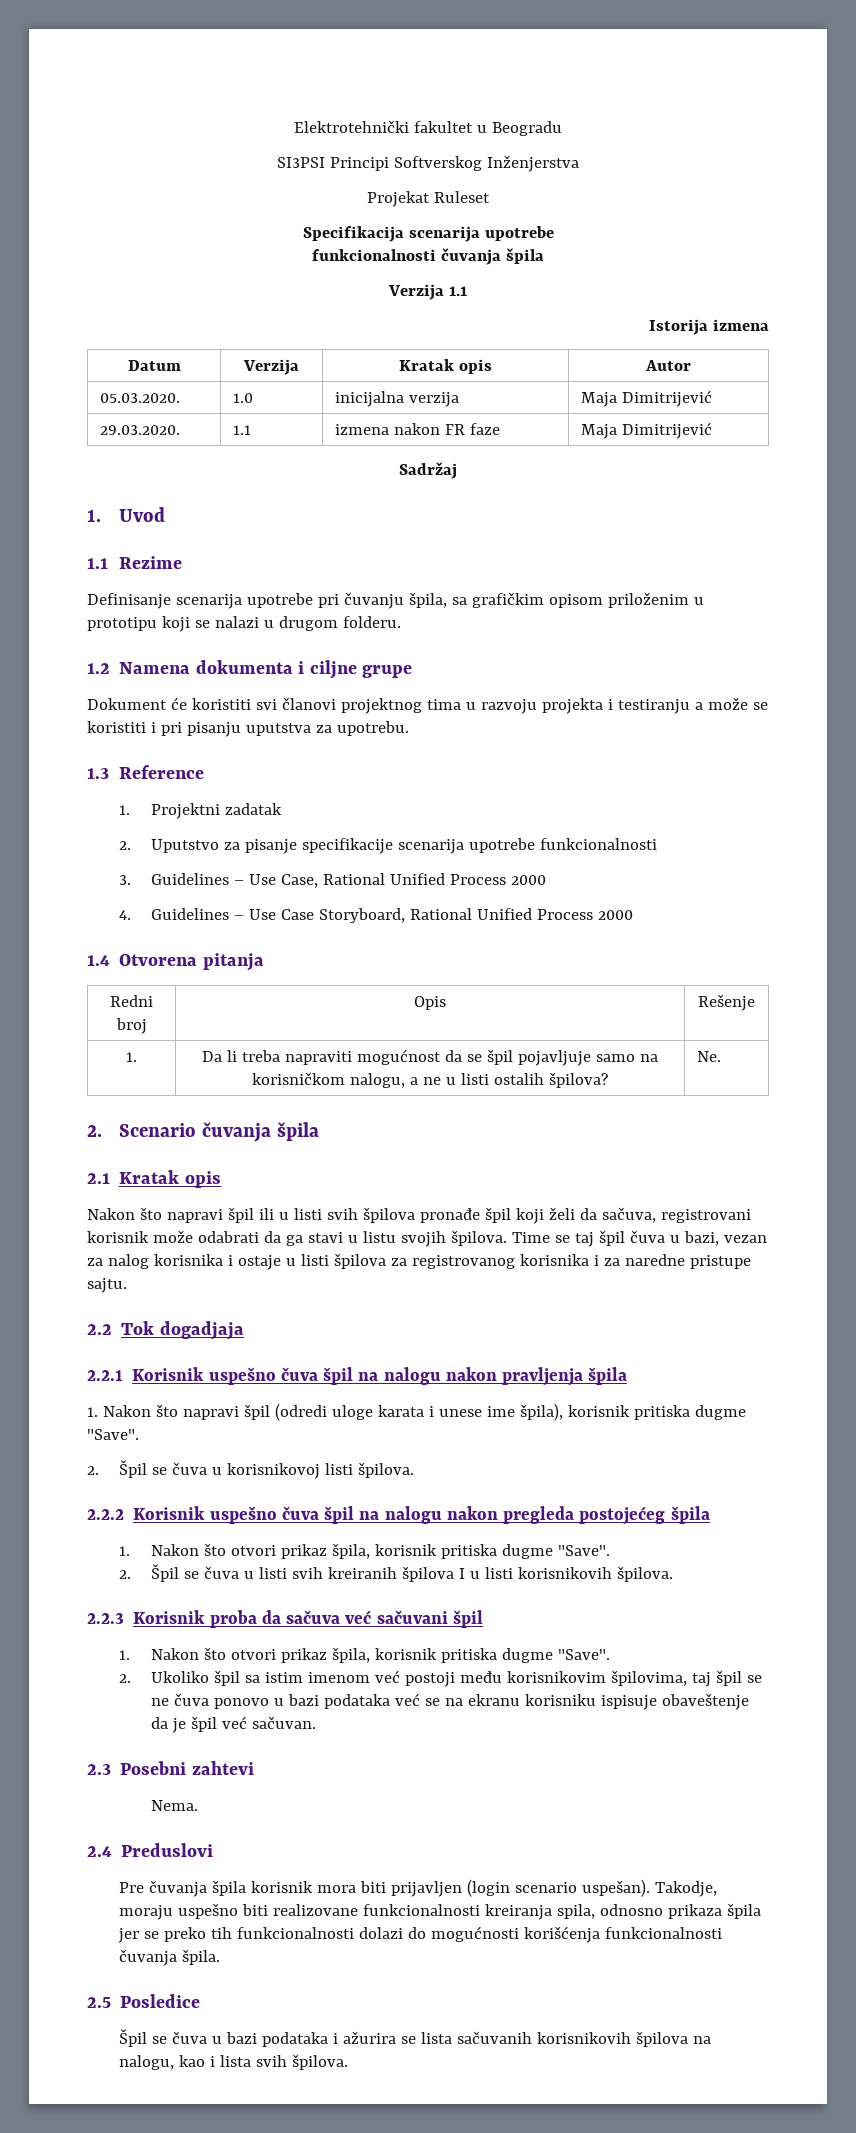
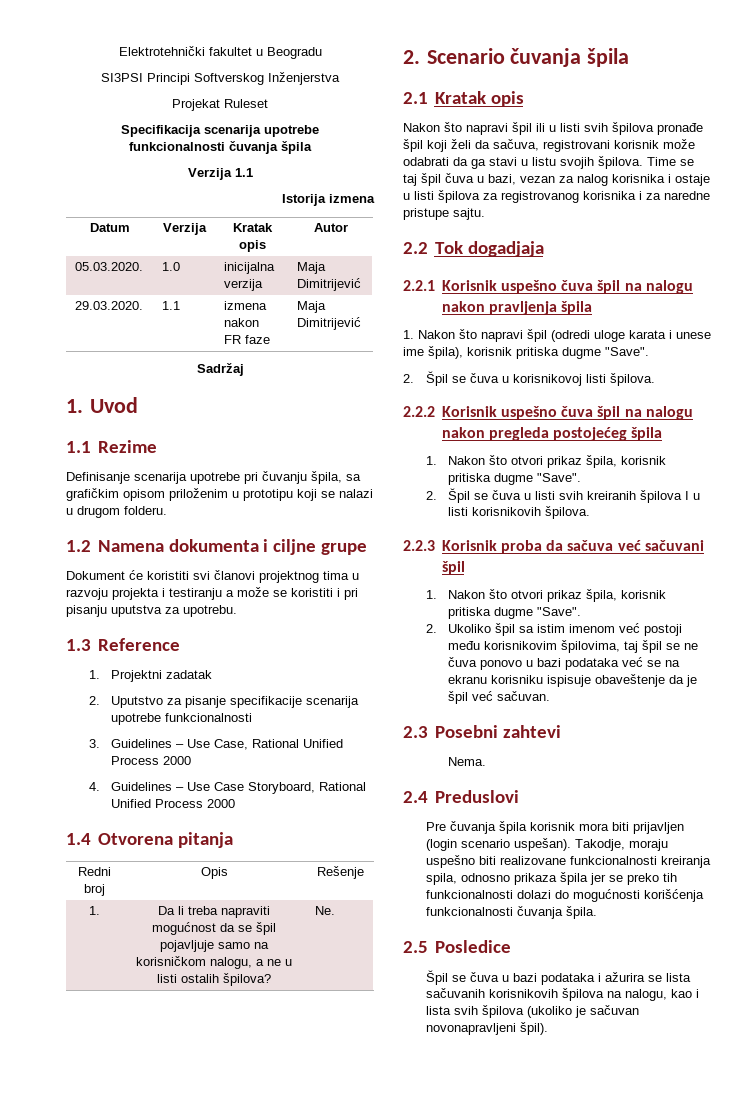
- Špil se čuva u bazi podataka i ažurira se lista sačuvanih korisnikovih špilova na nalogu, kao i lista svih špilova.
+ Špil se čuva u bazi podataka i ažurira se lista sačuvanih korisnikovih špilova na nalogu, kao i lista svih špilova (ukoliko je sačuvan novonapravljeni špil).

